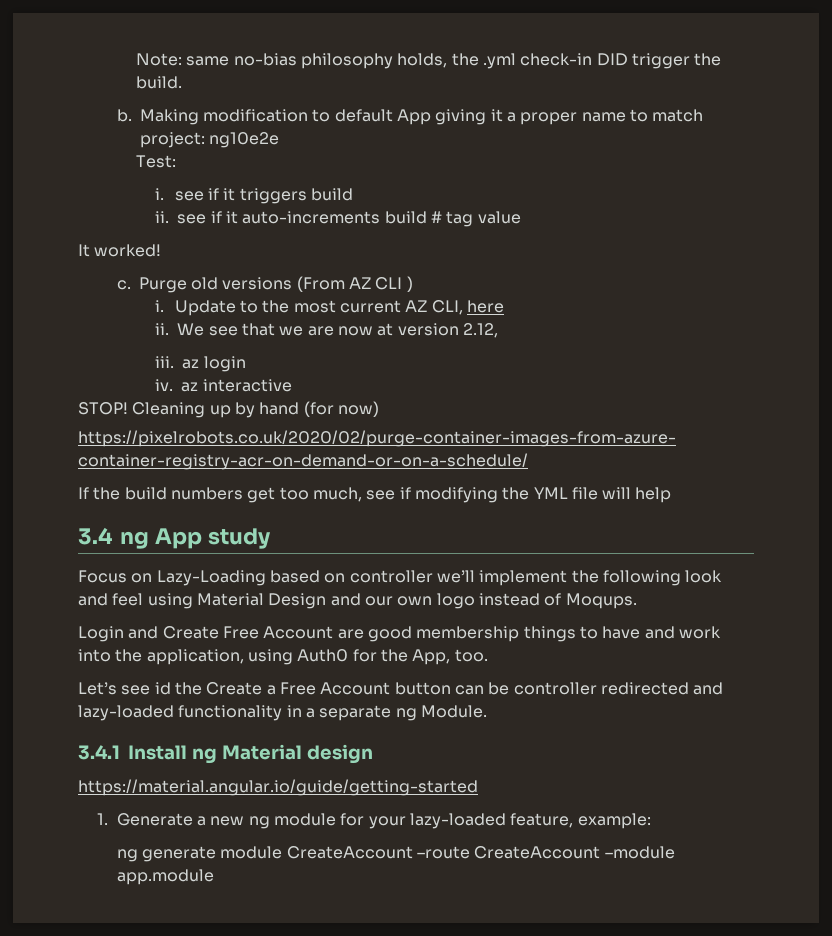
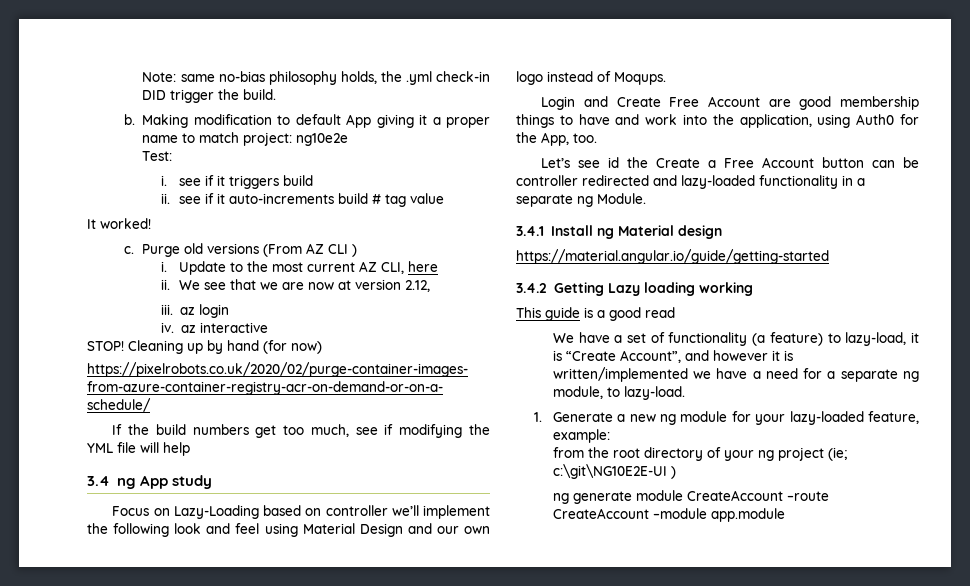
+ 3.4.2 Getting Lazy loading working
+ This guide is a good read
+ We have a set of functionality (a feature) to lazy-load, it is “Create Account”, and however it is written/implemented we have a need for a separate ng module, to lazy-load.
+ from the root directory of your ng project (ie; c:\git\NG10E2E-UI )

